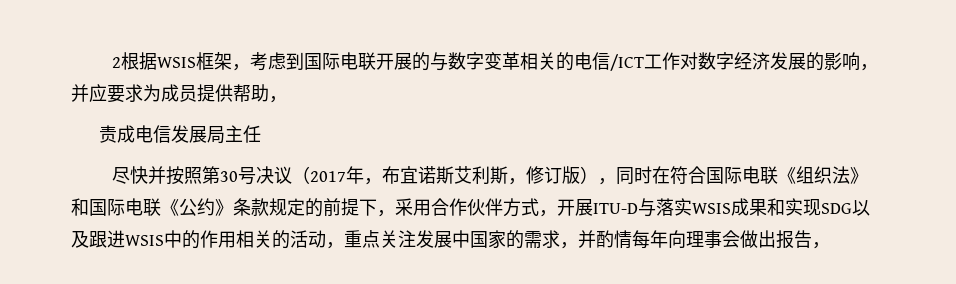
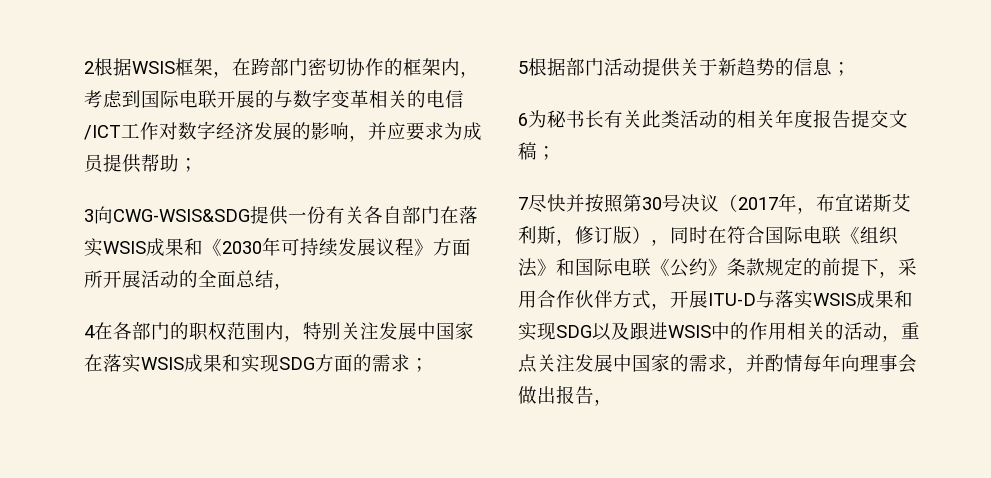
- 2根据WSIS框架，考虑到国际电联开展的与数字变革相关的电信/ICT工作对数字经济发展的影响，并应要求为成员提供帮助，
- 责成电信发展局主任
- 尽快并按照第30号决议（2017年，布宜诺斯艾利斯，修订版），同时在符合国际电联《组织法》和国际电联《公约》条款规定的前提下，采用合作伙伴方式，开展ITU-D与落实WSIS成果和实现SDG以及跟进WSIS中的作用相关的活动，重点关注发展中国家的需求，并酌情每年向理事会做出报告，
+ 2根据WSIS框架，在跨部门密切协作的框架内，考虑到国际电联开展的与数字变革相关的电信/ICT工作对数字经济发展的影响，并应要求为成员提供帮助；
+ 3向CWG-WSIS&SDG提供一份有关各自部门在落实WSIS成果和《2030年可持续发展议程》方面所开展活动的全面总结，
+ 4在各部门的职权范围内，特别关注发展中国家在落实WSIS成果和实现SDG方面的需求；
+ 5根据部门活动提供关于新趋势的信息；
+ 6为秘书长有关此类活动的相关年度报告提交文稿；
+ 7尽快并按照第30号决议（2017年，布宜诺斯艾利斯，修订版），同时在符合国际电联《组织法》和国际电联《公约》条款规定的前提下，采用合作伙伴方式，开展ITU-D与落实WSIS成果和实现SDG以及跟进WSIS中的作用相关的活动，重点关注发展中国家的需求，并酌情每年向理事会做出报告，

